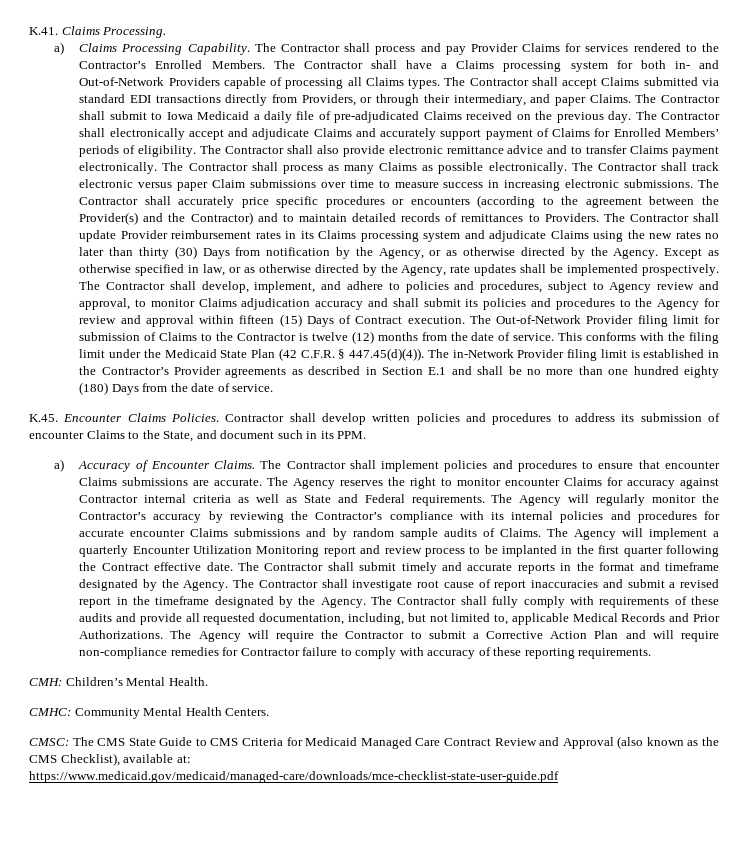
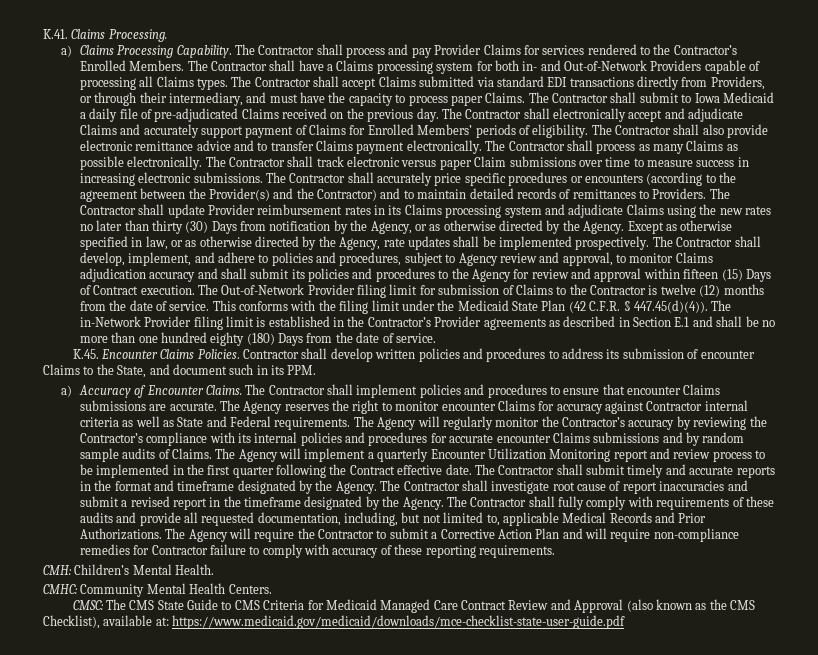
- The Contractor shall accept Claims submitted via standard EDI transactions directly from Providers, or through their intermediary, and paper Claims.
+ The Contractor shall accept Claims submitted via standard EDI transactions directly from Providers, or through their intermediary, and must have the capacity to process paper Claims.
- The Agency will implement a quarterly Encounter Utilization Monitoring report and review process to be implanted in the first quarter following the Contract effective date.
+ The Agency will implement a quarterly Encounter Utilization Monitoring report and review process to be implemented in the first quarter following the Contract effective date.
- CMSC: The CMS State Guide to CMS Criteria for Medicaid Managed Care Contract Review and Approval (also known as the CMS Checklist), available at: https://www.medicaid.gov/medicaid/managed-care/downloads/mce-checklist-state-user-guide.pdf
+ CMSC: The CMS State Guide to CMS Criteria for Medicaid Managed Care Contract Review and Approval (also known as the CMS Checklist), available at: https://www.medicaid.gov/medicaid/downloads/mce-checklist-state-user-guide.pdf

